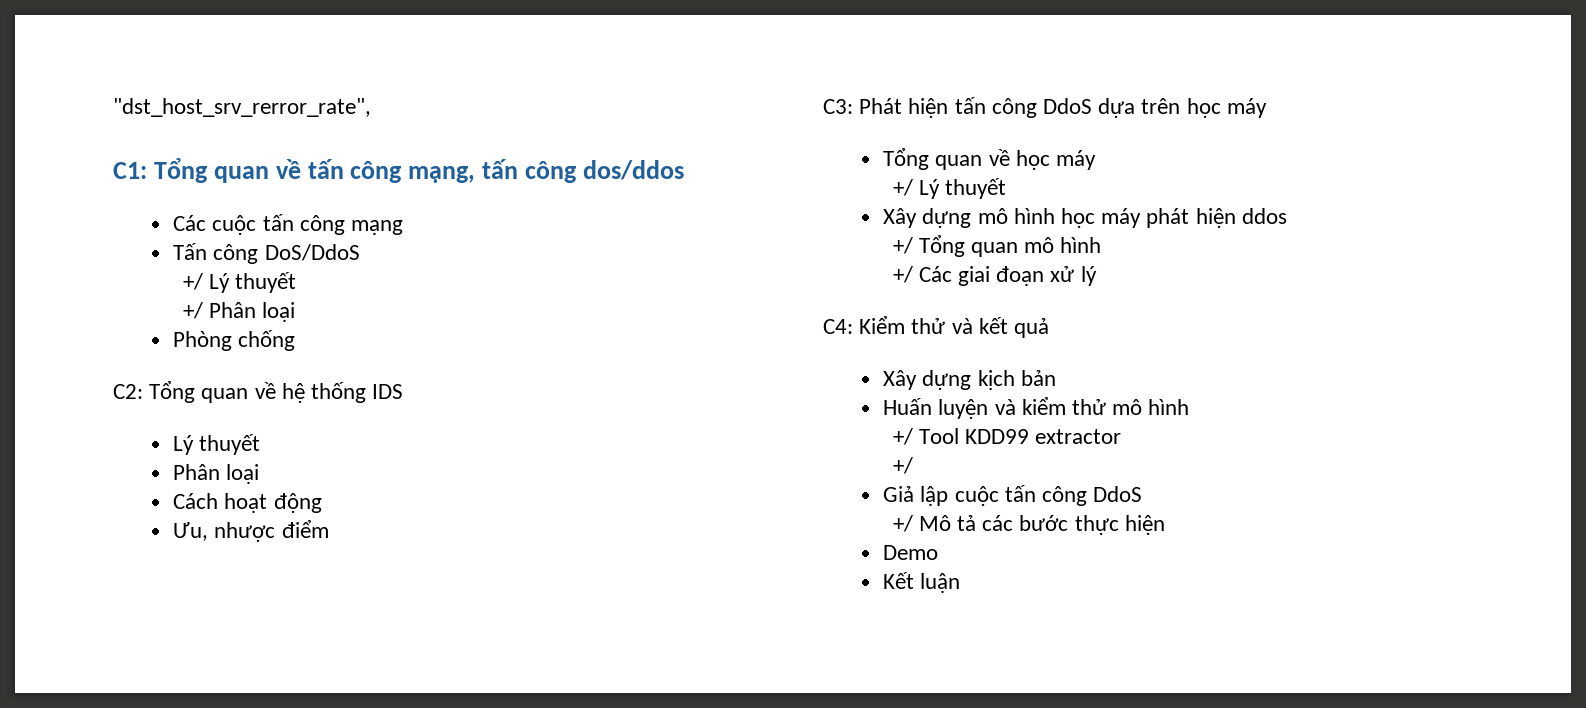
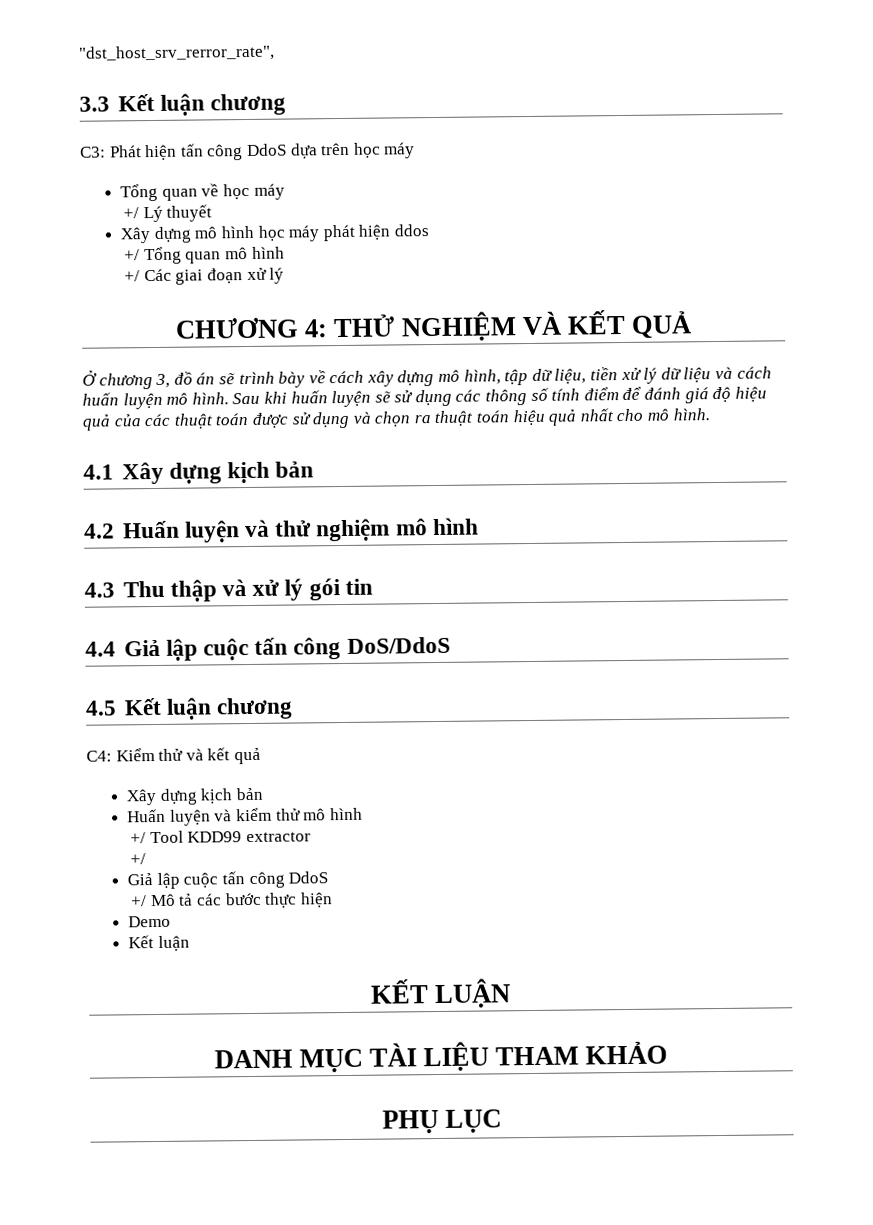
- C1: Tổng quan về tấn công mạng, tấn công dos/ddos
- Các cuộc tấn công mạng
- Tấn công DoS/DdoS
- +/ Lý thuyết
- +/ Phân loại
- Phòng chống
- C2: Tổng quan về hệ thống IDS
- Lý thuyết
- Phân loại
- Cách hoạt động
- Ưu, nhược điểm
+ 3.3 Kết luận chương
+ CHƯƠNG 4: THỬ NGHIỆM VÀ KẾT QUẢ
+ Ở chương 3, đồ án sẽ trình bày về cách xây dựng mô hình, tập dữ liệu, tiền xử lý dữ liệu và cách huấn luyện mô hình. Sau khi huấn luyện sẽ sử dụng các thông số tính điểm để đánh giá độ hiệu quả của các thuật toán được sử dụng và chọn ra thuật toán hiệu quả nhất cho mô hình.
+ 4.1 Xây dựng kịch bản
+ 4.2 Huấn luyện và thử nghiệm mô hình
+ 4.3 Thu thập và xử lý gói tin
+ 4.4 Giả lập cuộc tấn công DoS/DdoS
+ 4.5 Kết luận chương
+ KẾT LUẬN
+ DANH MỤC TÀI LIỆU THAM KHẢO
+ PHỤ LỤC

